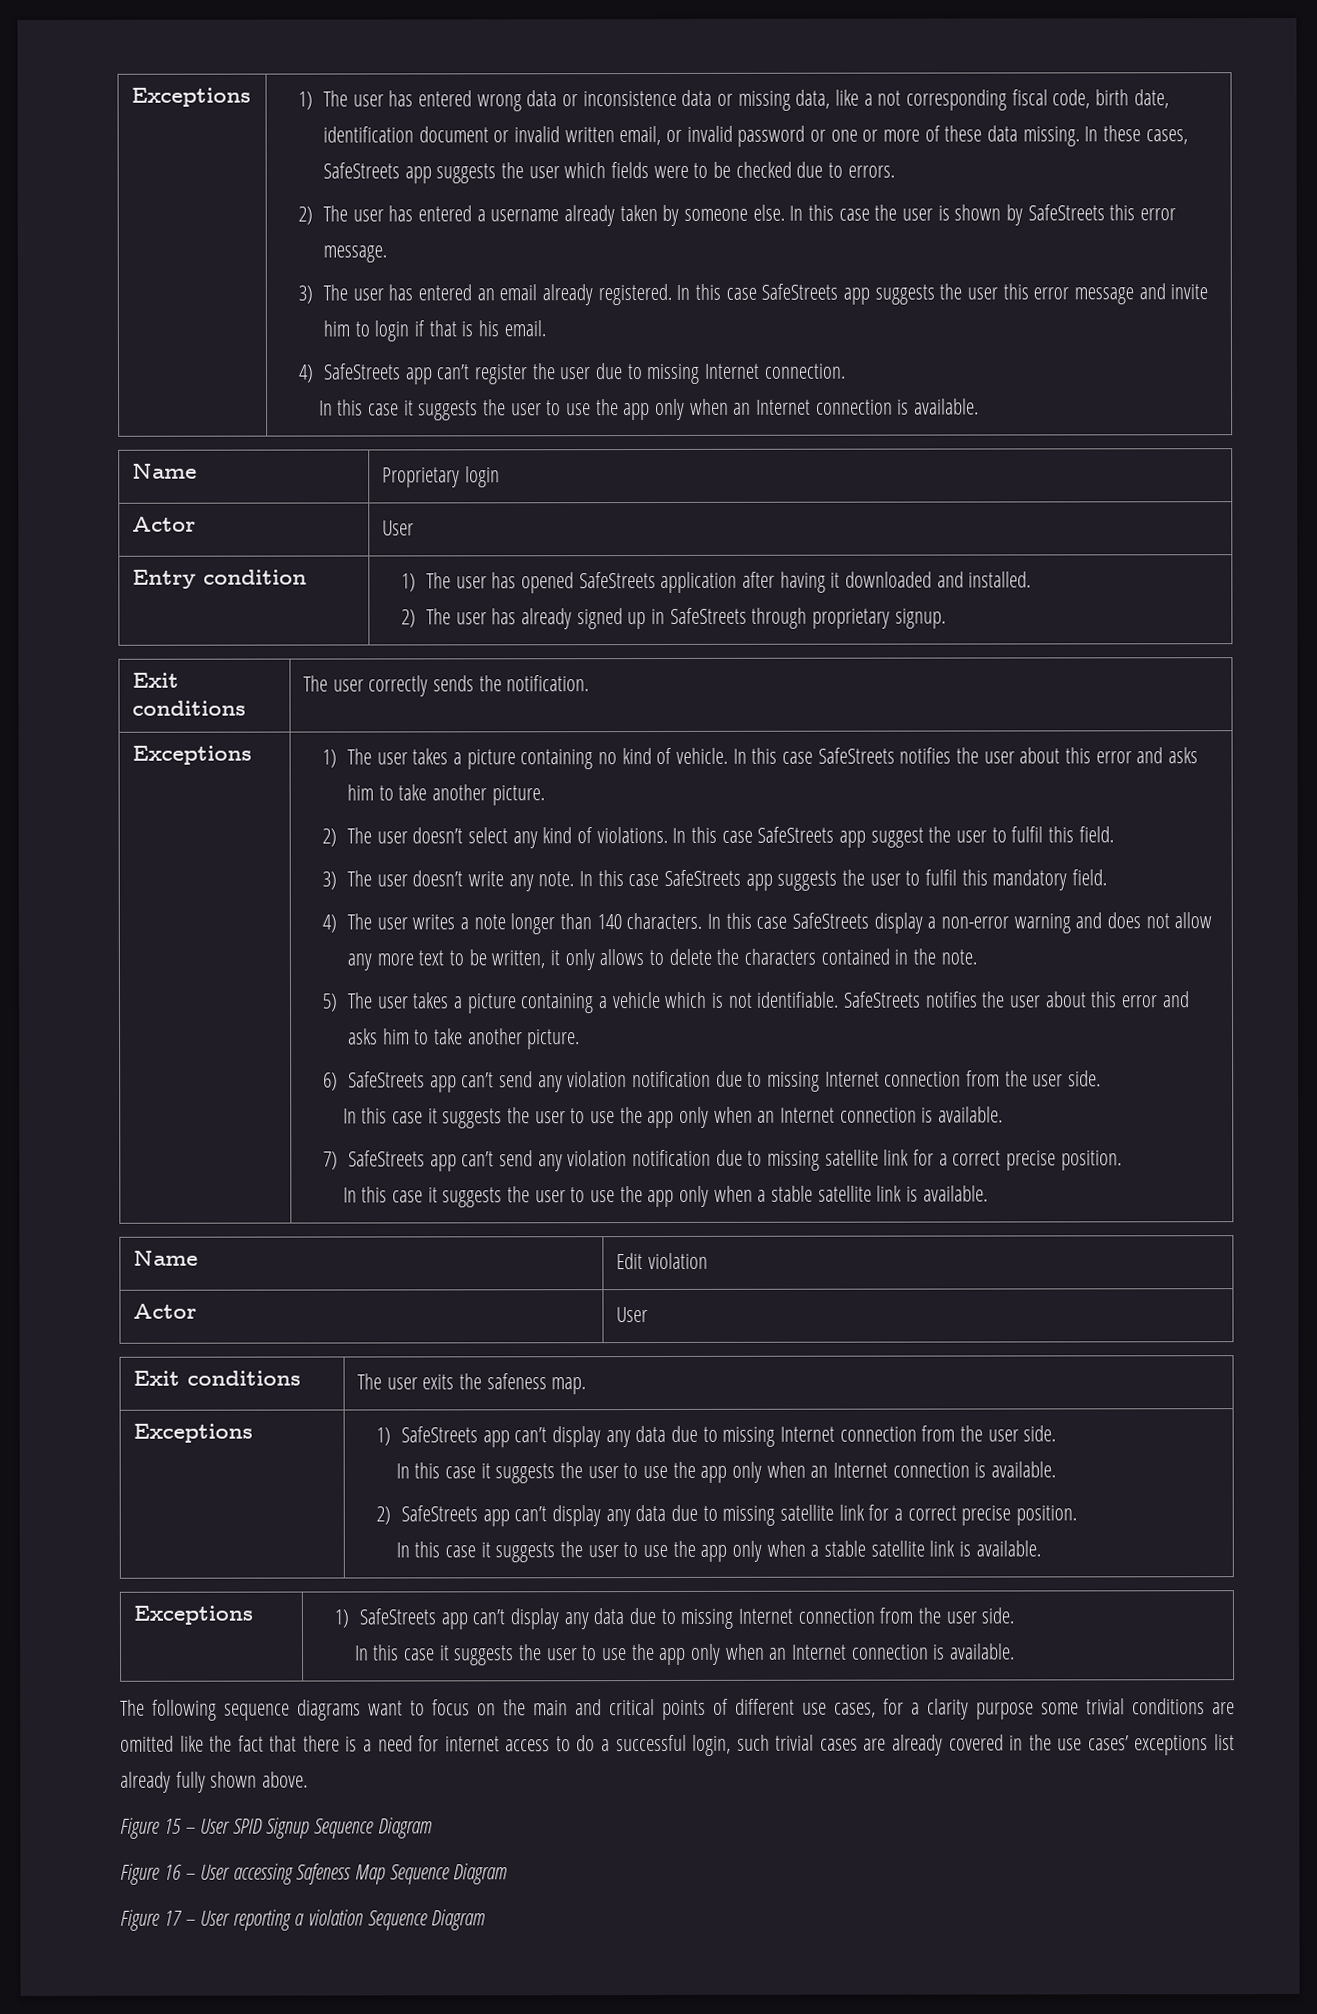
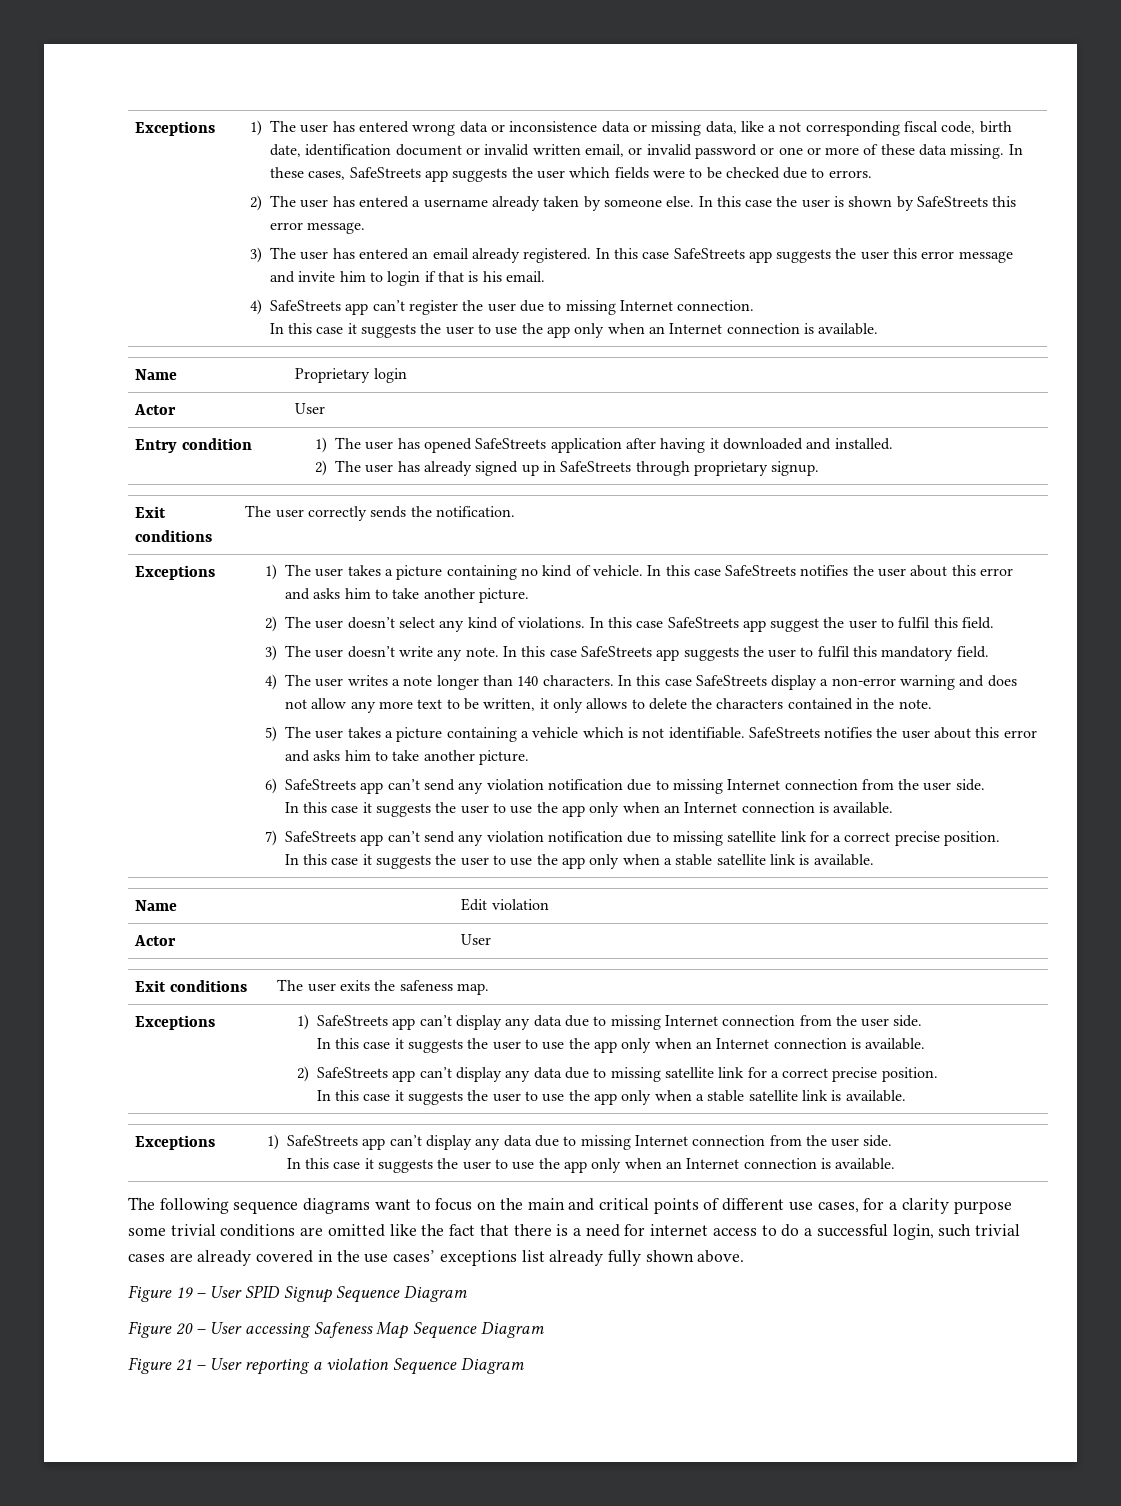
- Figure 15 – User SPID Signup Sequence Diagram
+ Figure 19 – User SPID Signup Sequence Diagram
- Figure 16 – User accessing Safeness Map Sequence Diagram
+ Figure 20 – User accessing Safeness Map Sequence Diagram
- Figure 17 – User reporting a violation Sequence Diagram
+ Figure 21 – User reporting a violation Sequence Diagram

